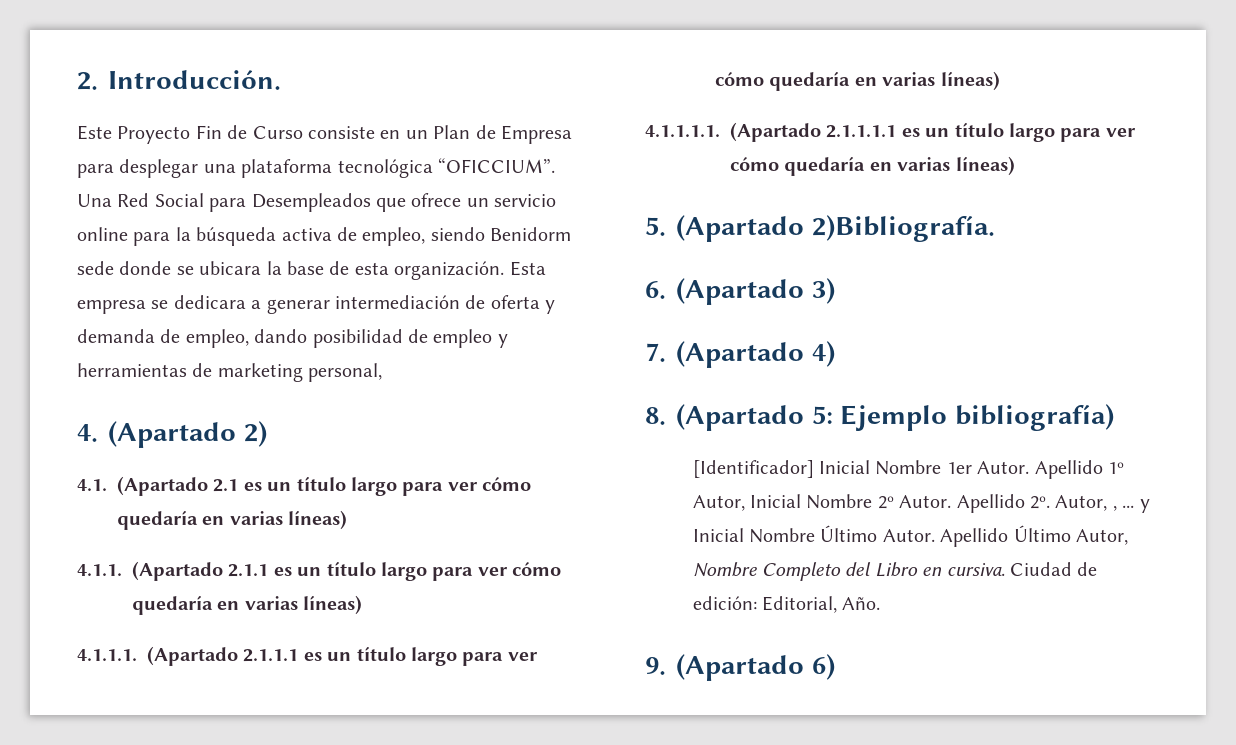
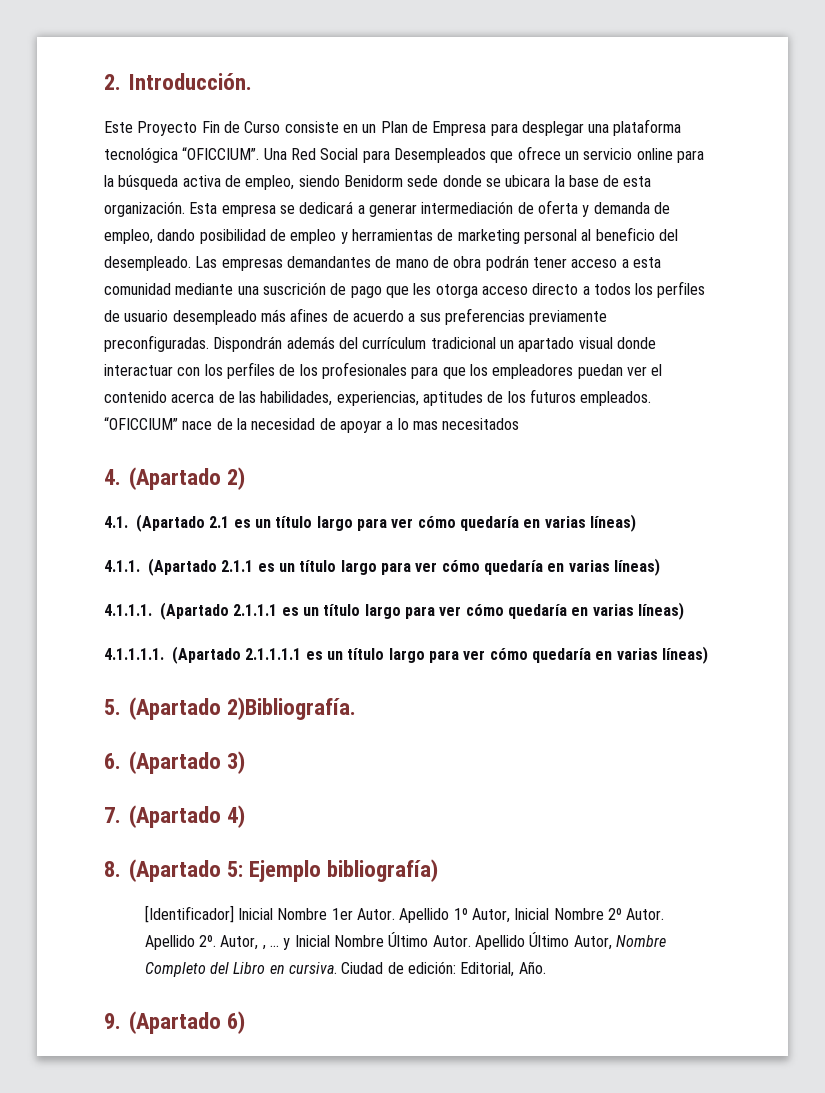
- Esta empresa se dedicara a generar intermediación de oferta y demanda de empleo, dando posibilidad de empleo y herramientas de marketing personal,
+ Esta empresa se dedicará a generar intermediación de oferta y demanda de empleo, dando posibilidad de empleo y herramientas de marketing personal al beneficio del desempleado. Las empresas demandantes de mano de obra podrán tener acceso a esta comunidad mediante una suscrición de pago que les otorga acceso directo a todos los perfiles de usuario desempleado más afines de acuerdo a sus preferencias previamente preconfiguradas. Dispondrán además del currículum tradicional un apartado visual donde interactuar con los perfiles de los profesionales para que los empleadores puedan ver el contenido acerca de las habilidades, experiencias, aptitudes de los futuros empleados. “OFICCIUM” nace de la necesidad de apoyar a lo mas necesitados

